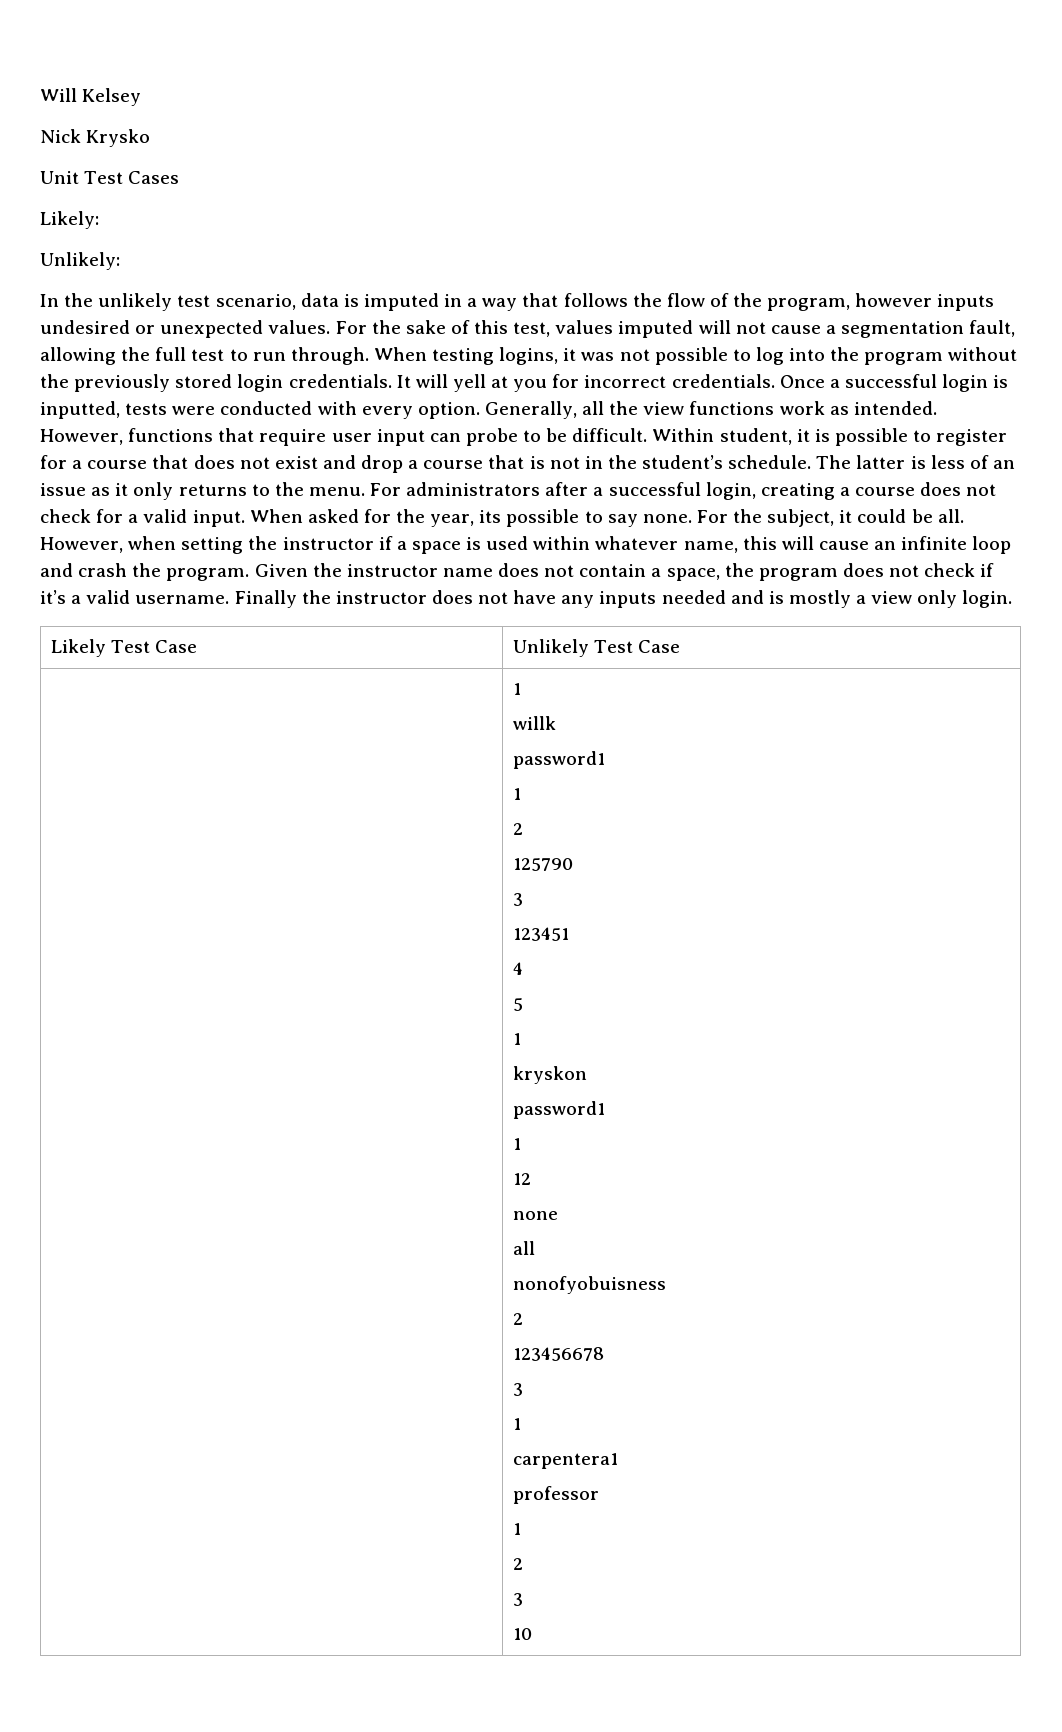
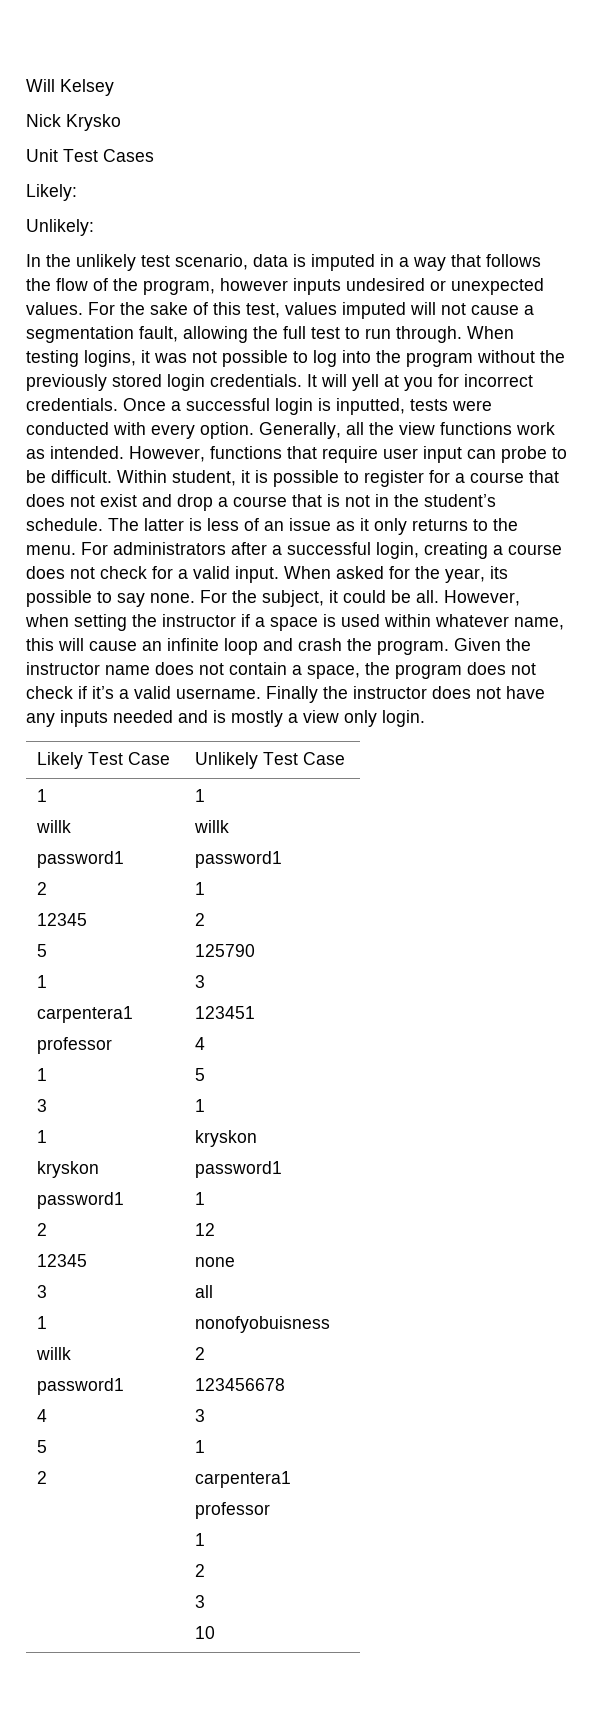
  Likely Test Case | Unlikely Test Case
+ 1
+ willk
+ password1
+ 2
+ 12345
+ 5
+ 1
+ carpentera1
+ professor
+ 1
+ 3
+ 1
+ kryskon
+ password1
+ 2
+ 12345
+ 3
+ 1
+ willk
+ password1
+ 4
+ 5
+ 2

